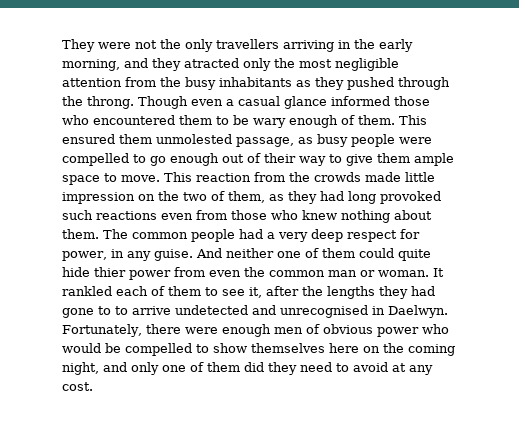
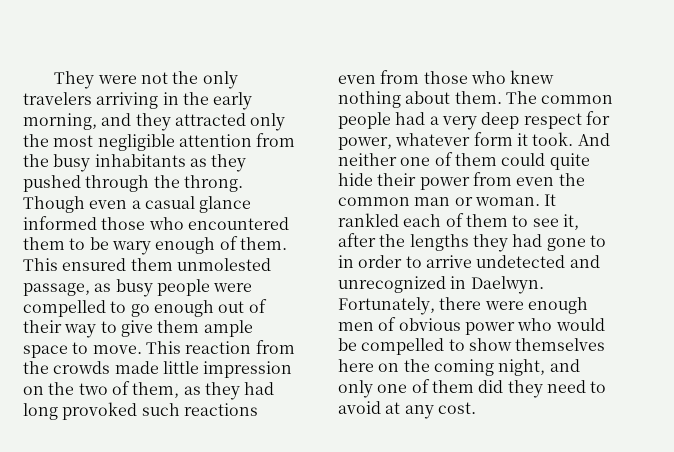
- They were not the only travellers arriving in the early morning, and they atracted only the most negligible attention from the busy inhabitants as they pushed through the throng.
+ They were not the only travelers arriving in the early morning, and they attracted only the most negligible attention from the busy inhabitants as they pushed through the throng.
- The common people had a very deep respect for power, in any guise.
+ The common people had a very deep respect for power, whatever form it took.
- And neither one of them could quite hide thier power from even the common man or woman.
+ And neither one of them could quite hide their power from even the common man or woman.
- It rankled each of them to see it, after the lengths they had gone to to arrive undetected and unrecognised in Daelwyn.
+ It rankled each of them to see it, after the lengths they had gone to in order to arrive undetected and unrecognized in Daelwyn.

